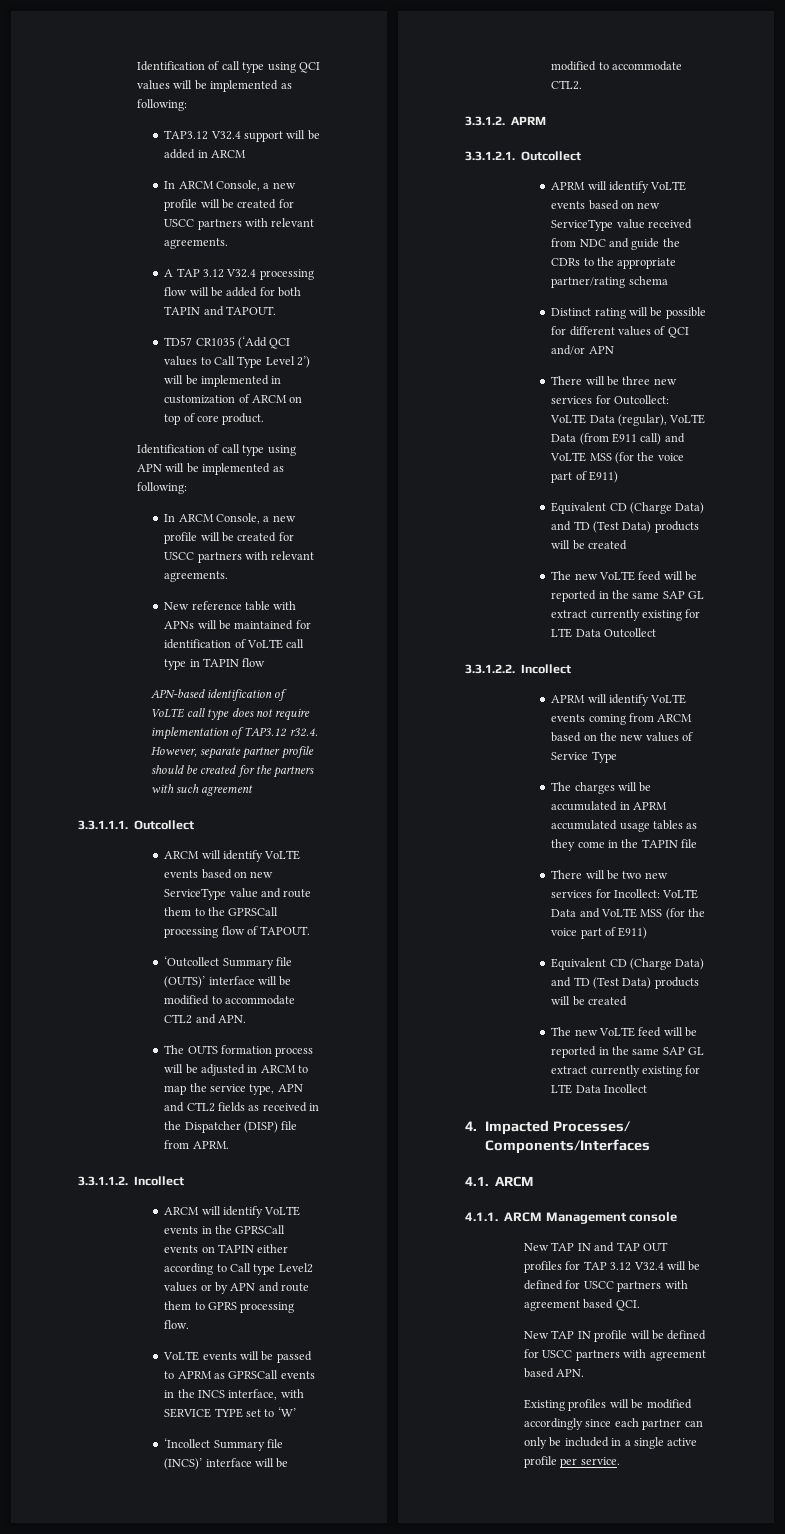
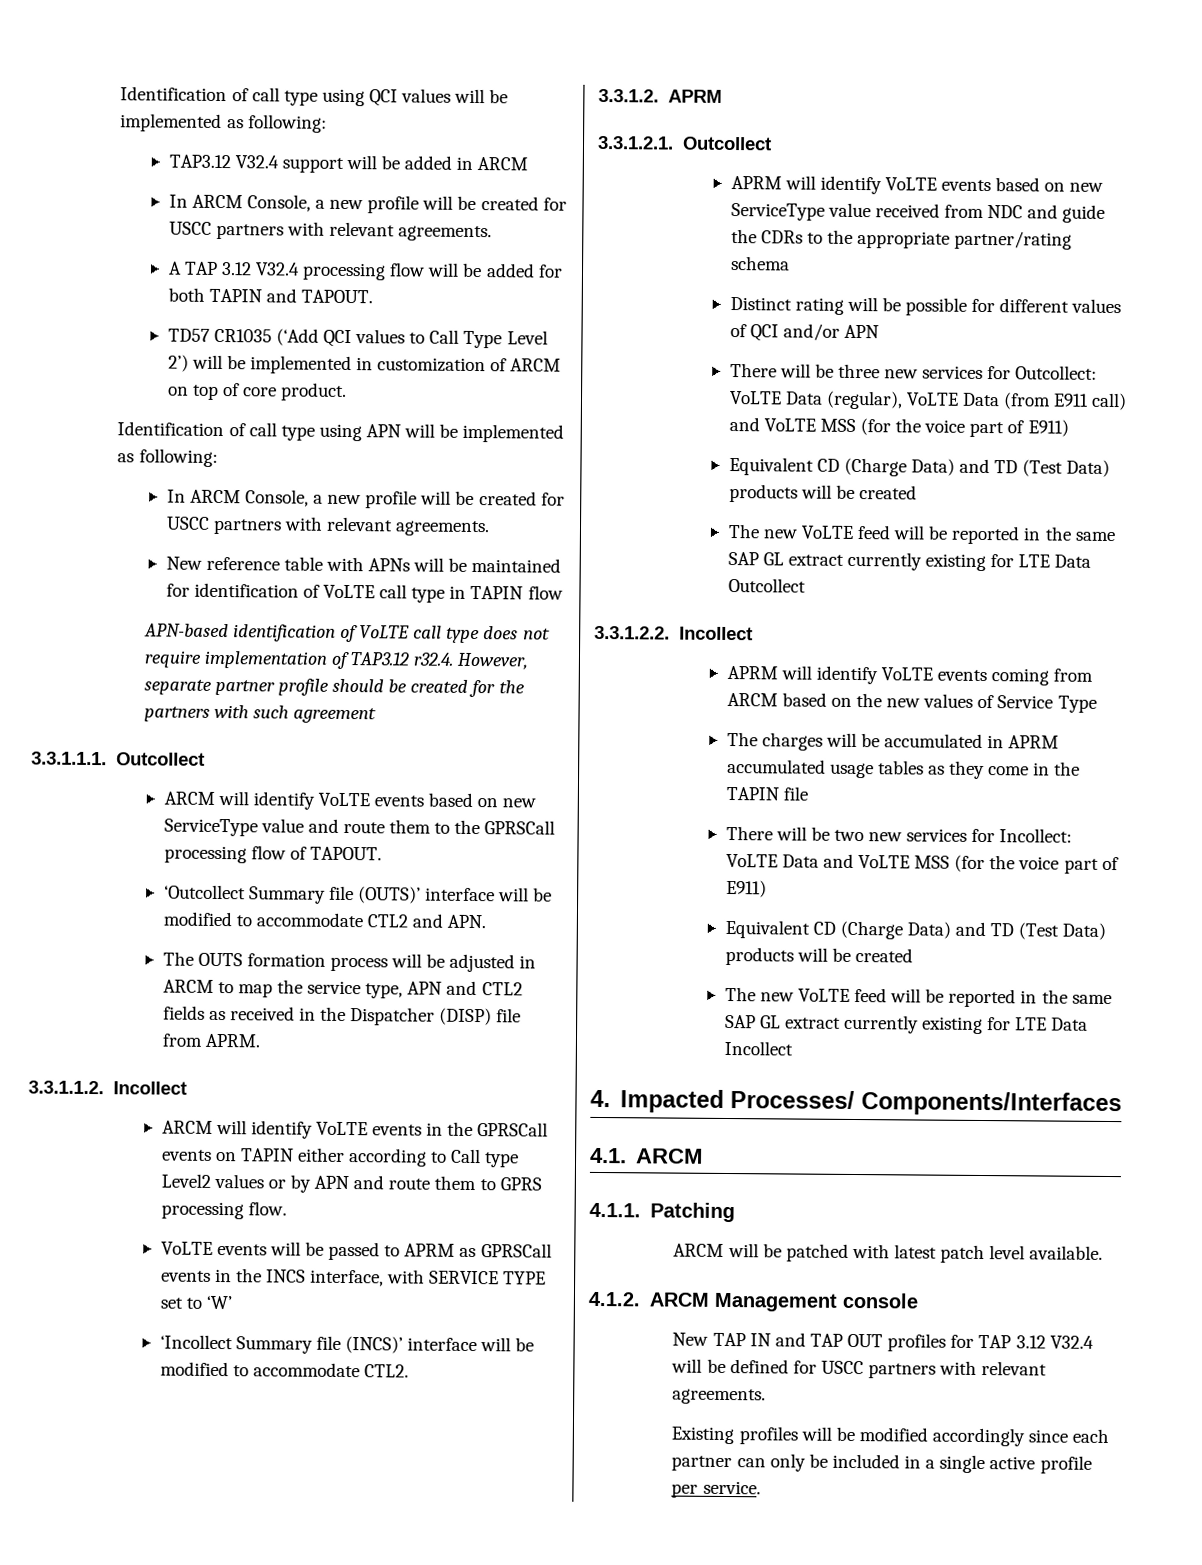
- 4.1.1. ARCM Management console
+ 4.1.1. Patching
+ ARCM will be patched with latest patch level available.
+ 4.1.2. ARCM Management console
- New TAP IN and TAP OUT profiles for TAP 3.12 V32.4 will be defined for USCC partners with agreement based QCI.
- New TAP IN profile will be defined for USCC partners with agreement based APN.
+ New TAP IN and TAP OUT profiles for TAP 3.12 V32.4 will be defined for USCC partners with relevant agreements.

